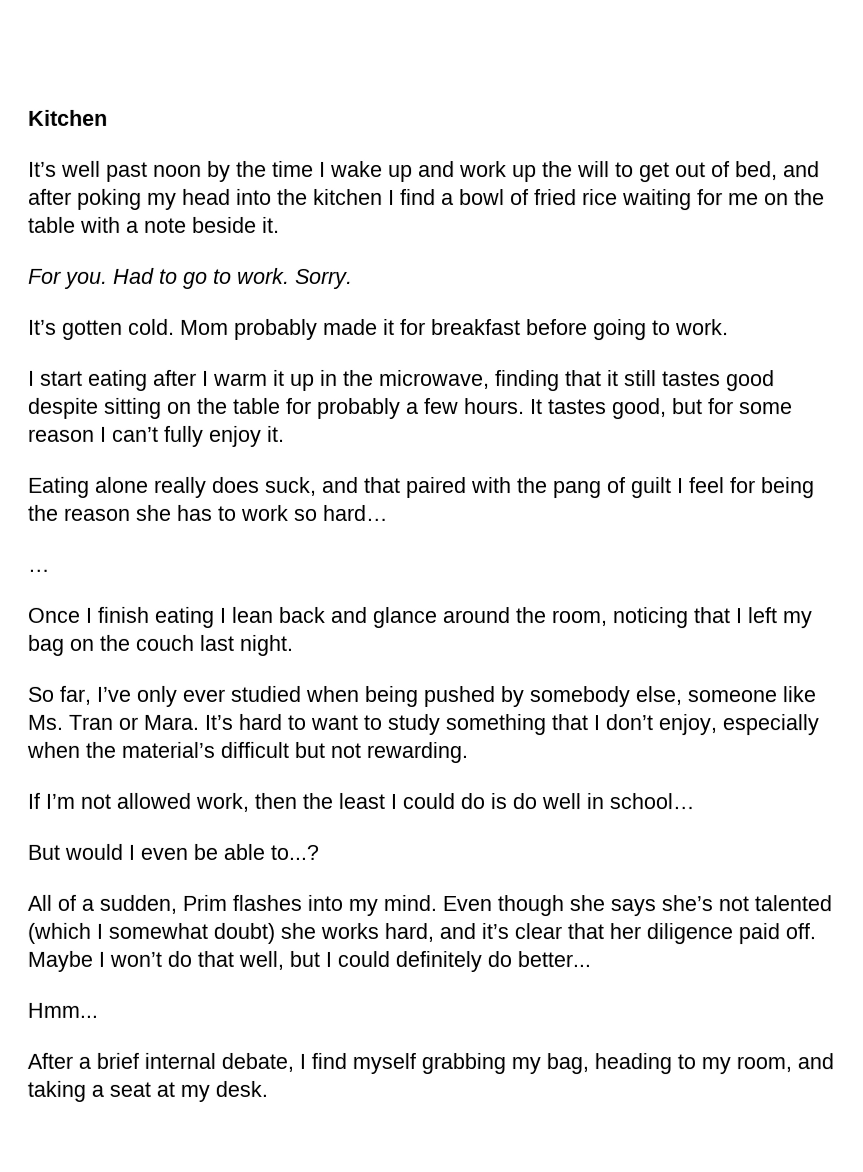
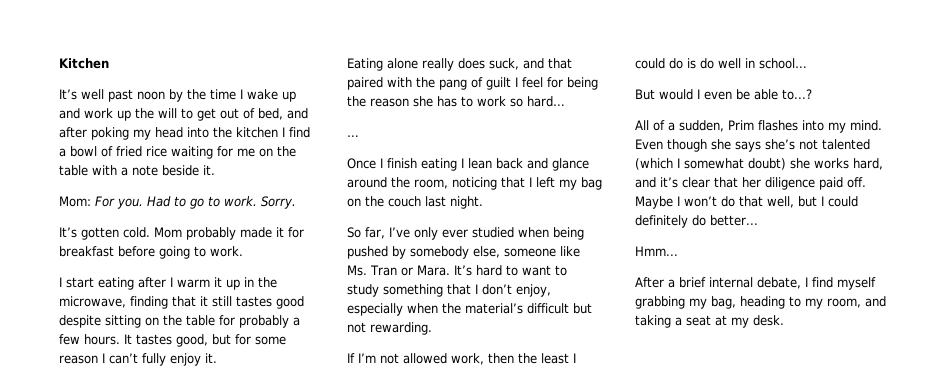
- For you.
+ Mom: For you.

